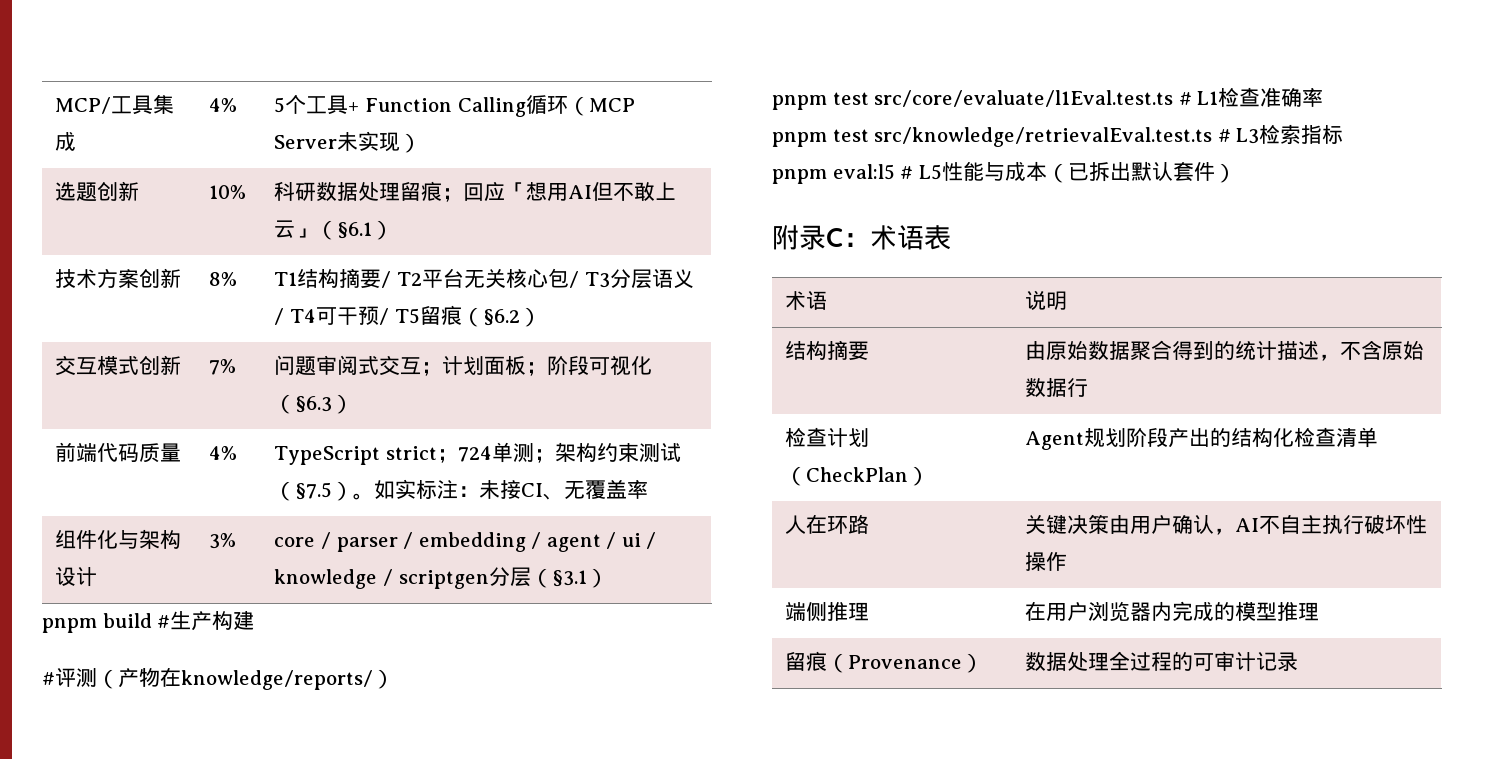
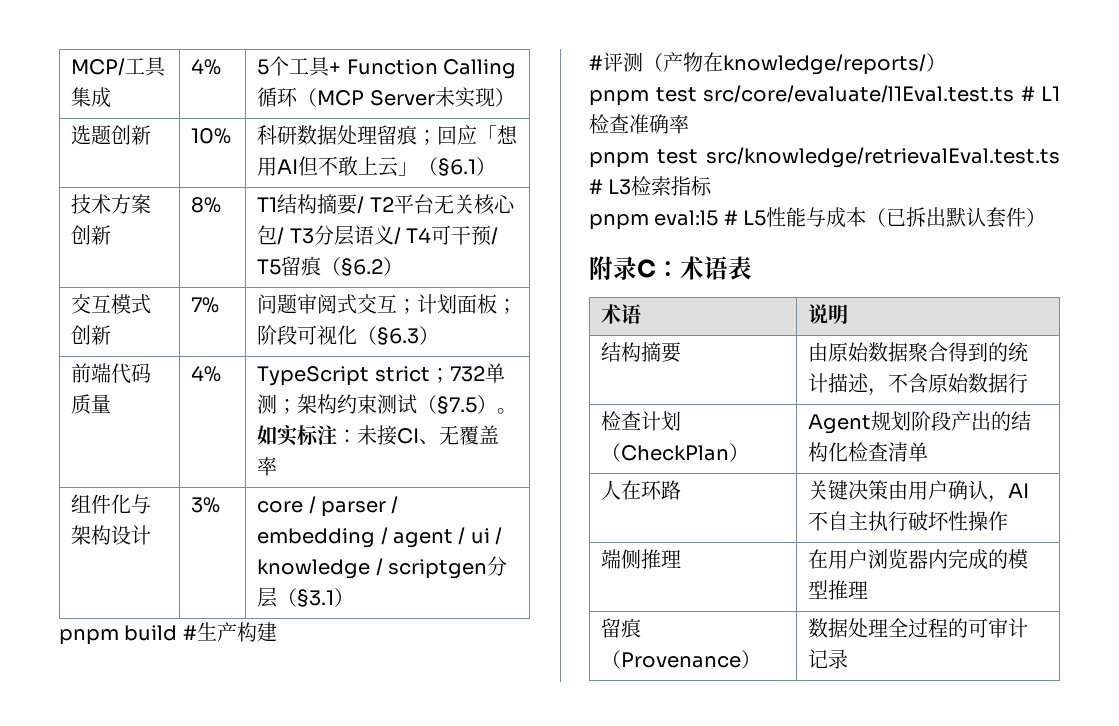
- 前端代码质量 | 4% | TypeScript strict；724单测；架构约束测试（§7.5）。如实标注：未接CI、无覆盖率
+ 前端代码质量 | 4% | TypeScript strict；732单测；架构约束测试（§7.5）。如实标注：未接CI、无覆盖率

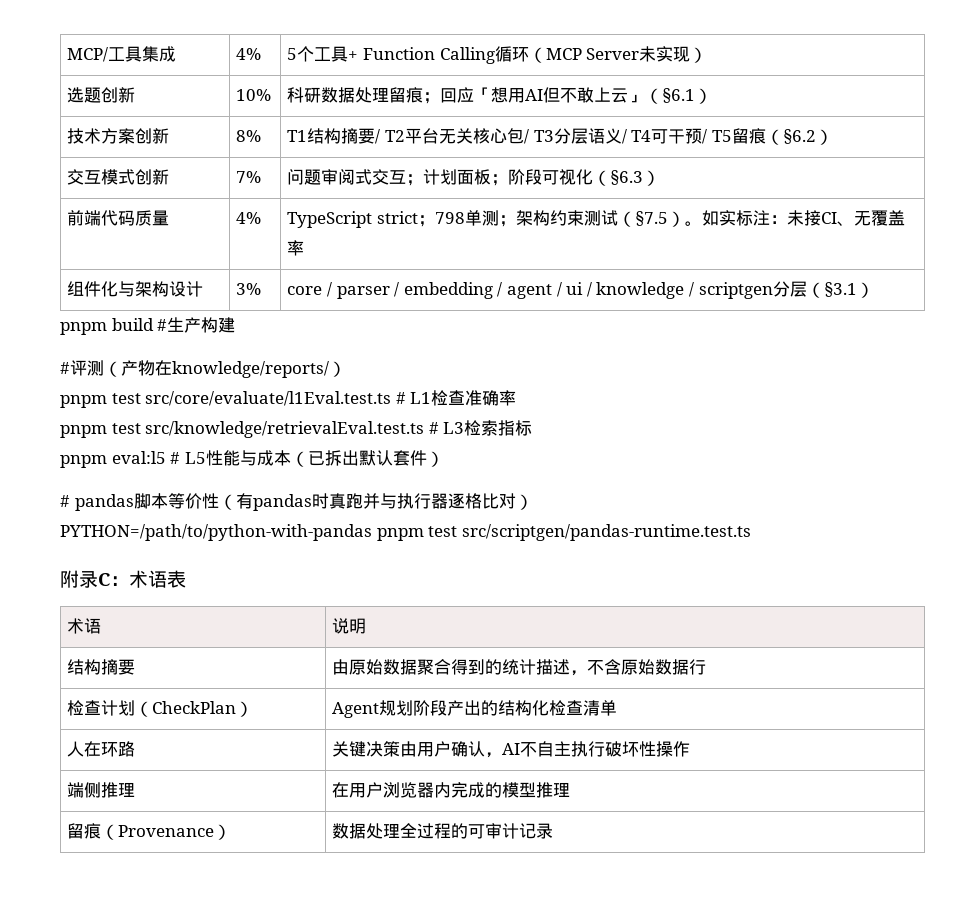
- 前端代码质量 | 4% | TypeScript strict；732单测；架构约束测试（§7.5）。如实标注：未接CI、无覆盖率
+ 前端代码质量 | 4% | TypeScript strict；798单测；架构约束测试（§7.5）。如实标注：未接CI、无覆盖率
+ # pandas脚本等价性（有pandas时真跑并与执行器逐格比对）
+ PYTHON=/path/to/python-with-pandas pnpm test src/scriptgen/pandas-runtime.test.ts

